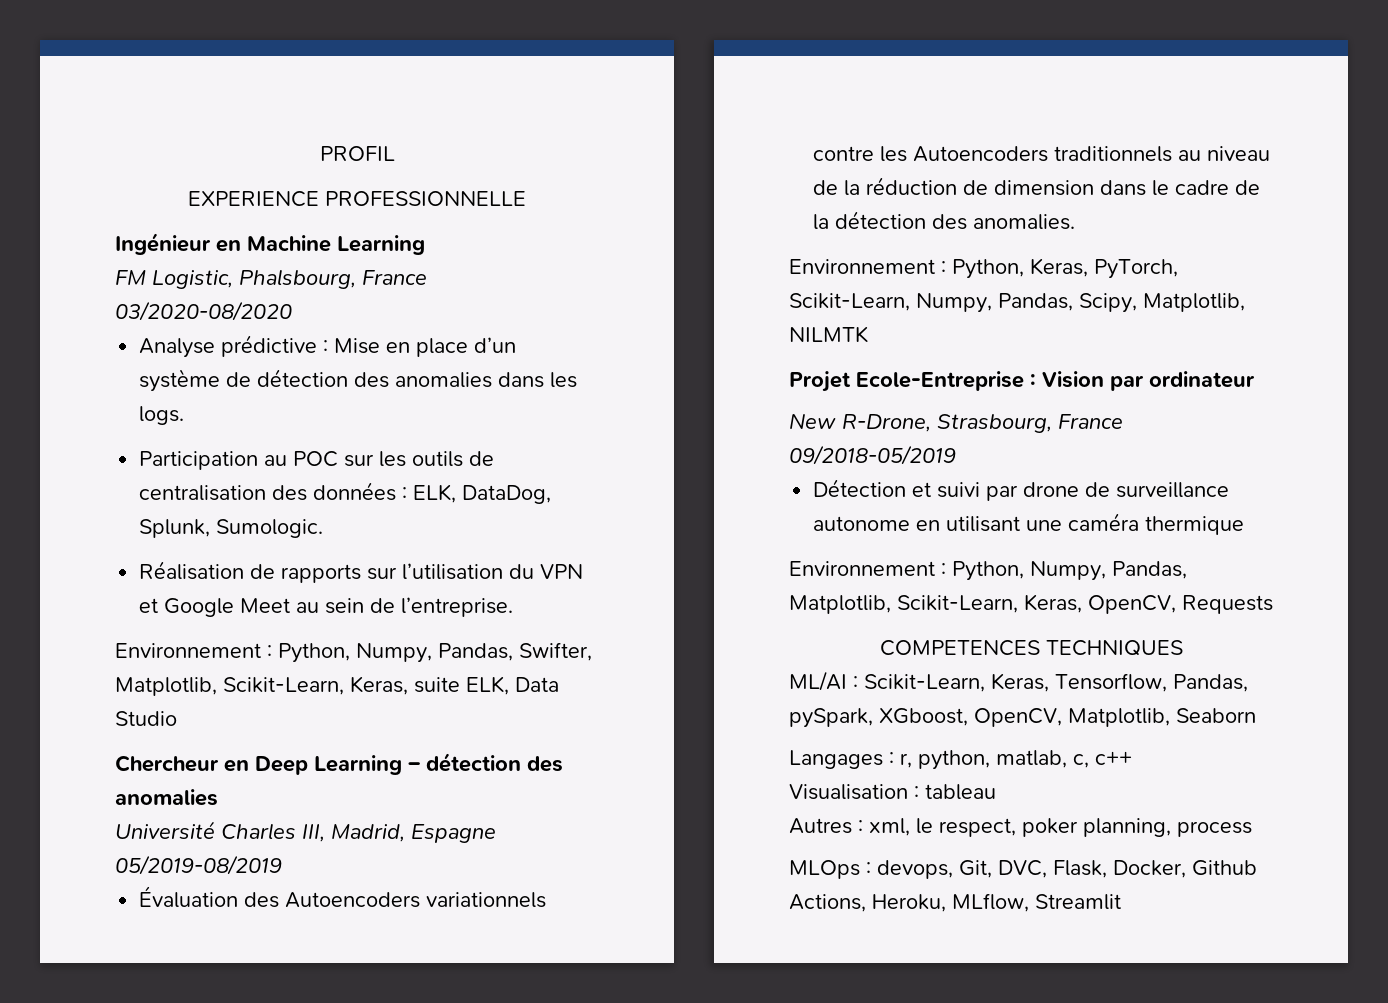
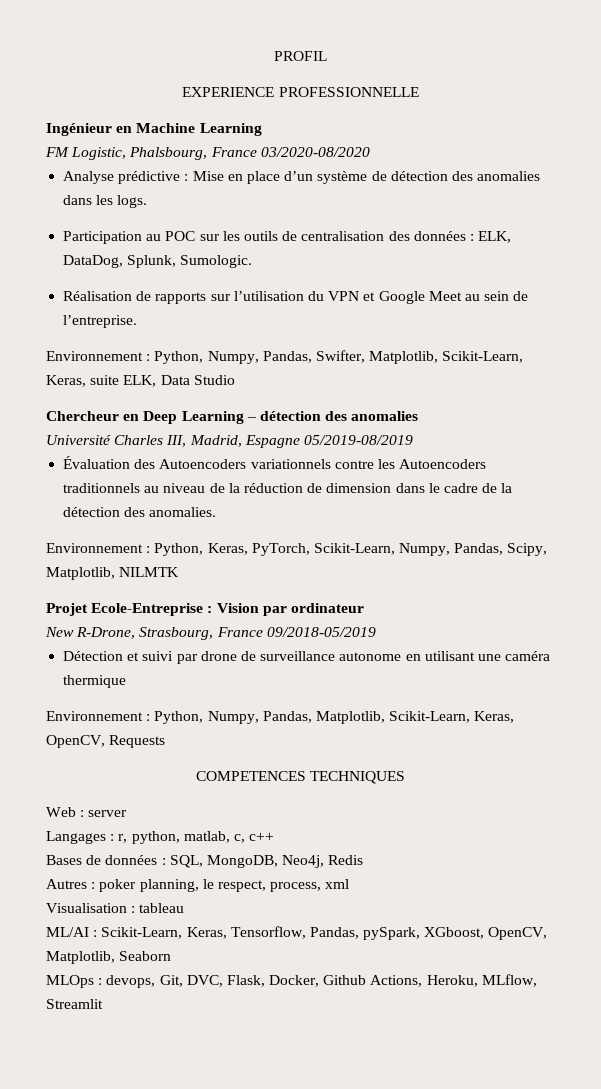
+ Web : server
+ Langages : r, python, matlab, c, c++
+ Bases de données : SQL, MongoDB, Neo4j, Redis
+ Autres : poker planning, le respect, process, xml
+ Visualisation : tableau
- Langages : r, python, matlab, c, c++
- Visualisation : tableau
- Autres : xml, le respect, poker planning, process

